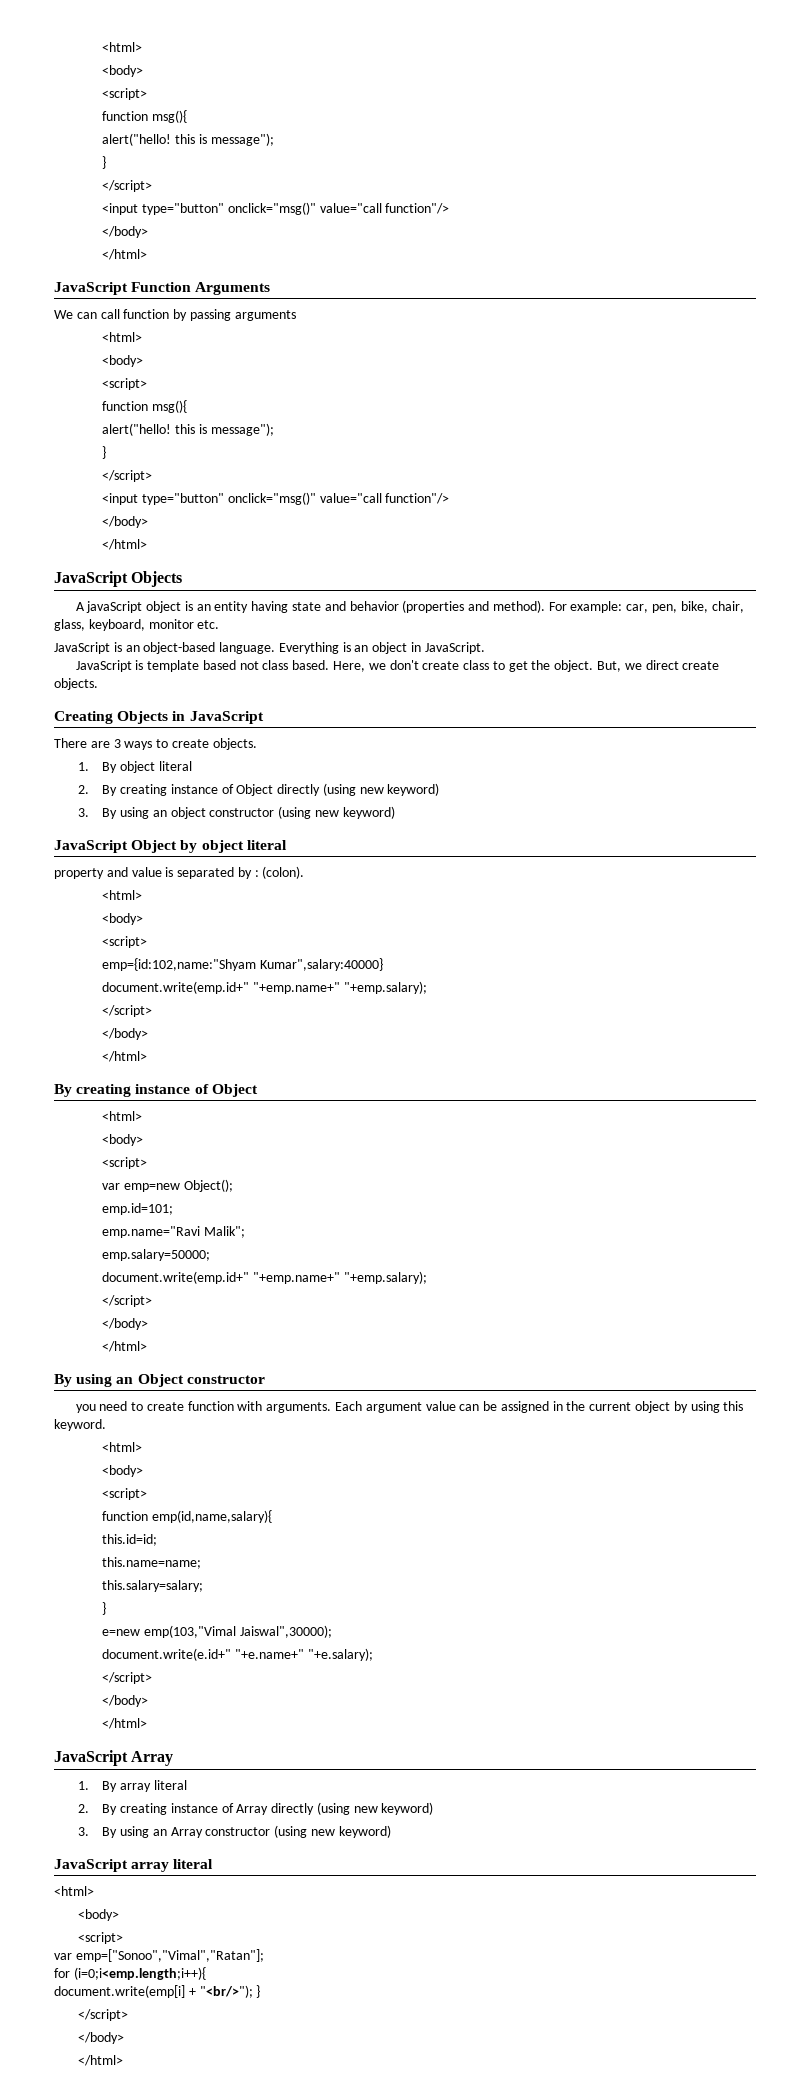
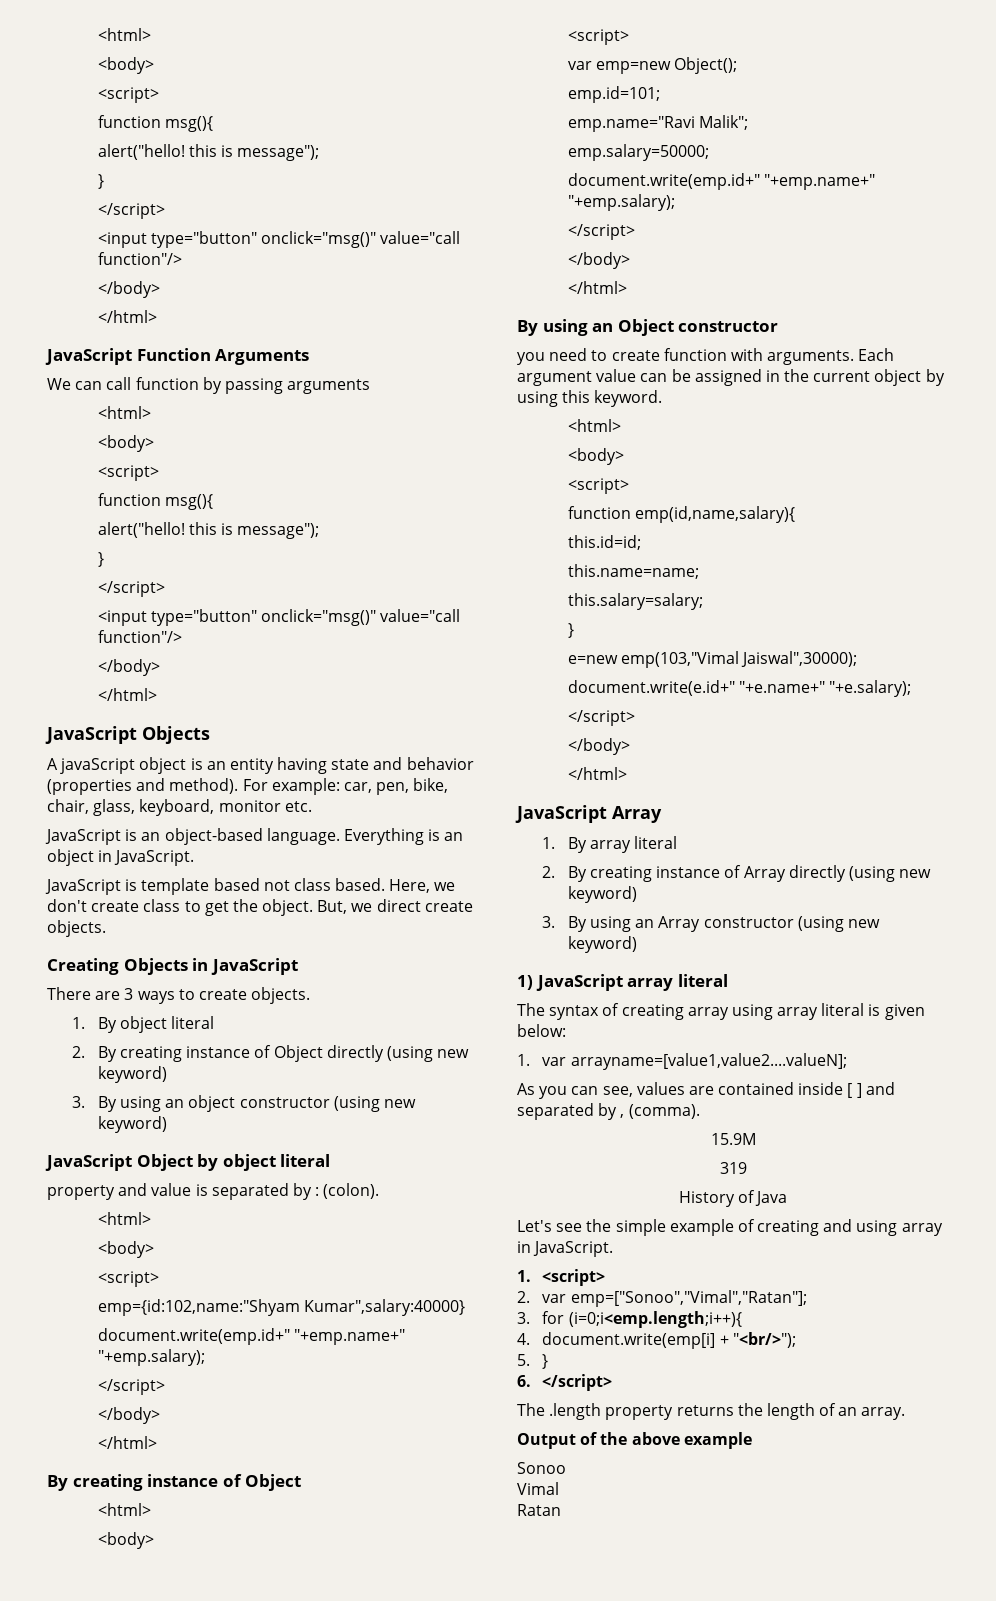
- JavaScript array literal
- <html>
- <body>
- <script>
- var emp=["Sonoo","Vimal","Ratan"];
+ 1) JavaScript array literal
+ The syntax of creating array using array literal is given below:
+ 1. var arrayname=[value1,value2....valueN];
+ As you can see, values are contained inside [ ] and separated by , (comma).
+ 15.9M
+ 319
+ History of Java
+ Let's see the simple example of creating and using array in JavaScript.
+ 1. <script>
+ 2. var emp=["Sonoo","Vimal","Ratan"];
- for (i=0;i<emp.length;i++){
+ 3. for (i=0;i<emp.length;i++){
- document.write(emp[i] + "<br/>"); }
- </script>
- </body>
- </html>
+ 4. document.write(emp[i] + "<br/>");
+ 5. }
+ 6. </script>
+ The .length property returns the length of an array.
+ Output of the above example
+ Sonoo
+ Vimal
+ Ratan

